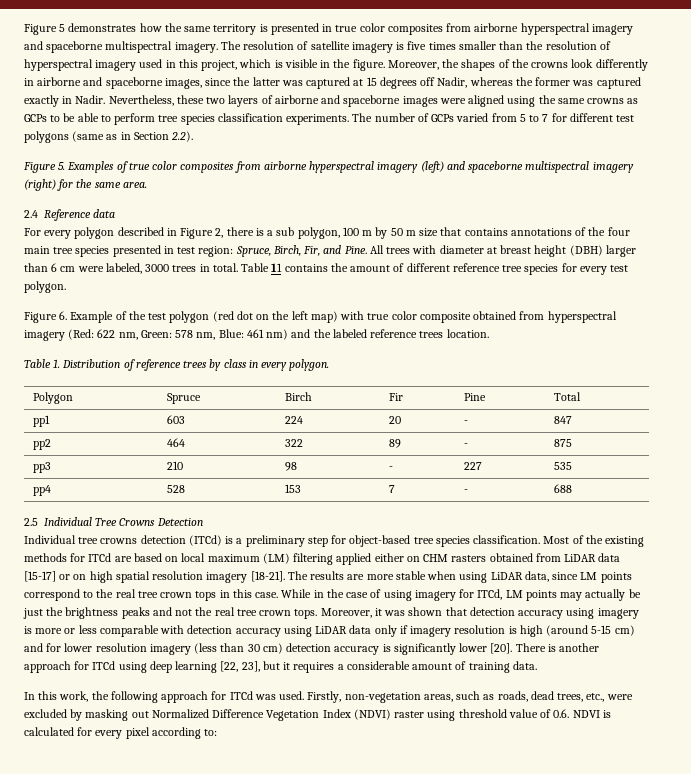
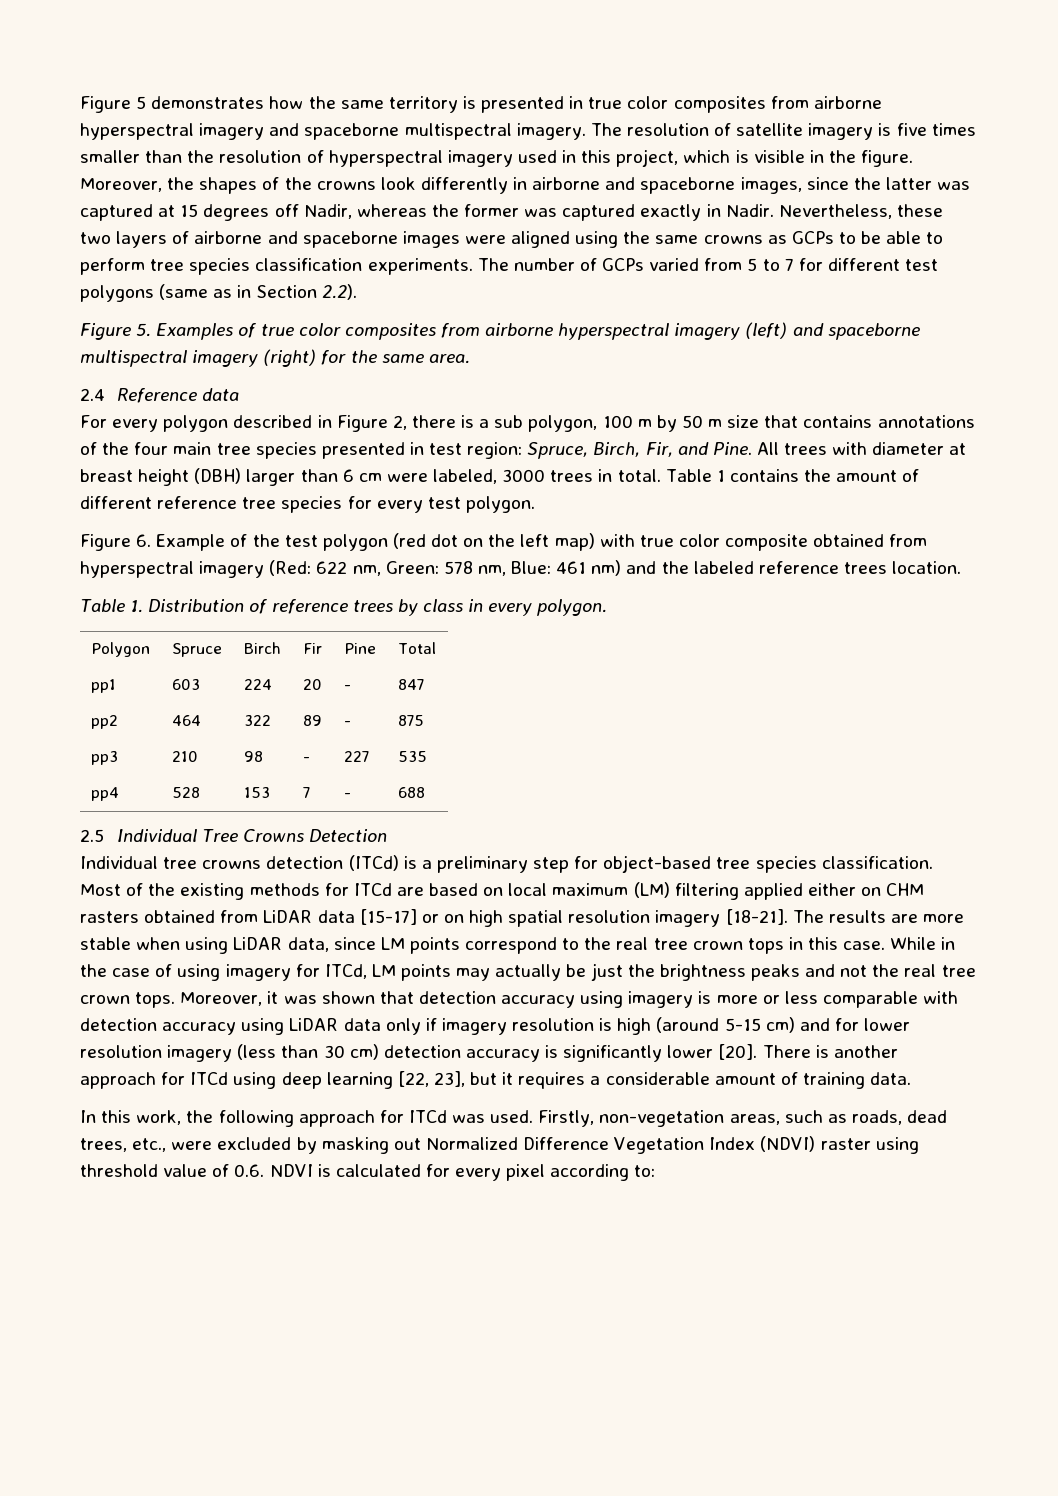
- Table 11 contains the amount of different reference tree species for every test polygon.
+ Table 1 contains the amount of different reference tree species for every test polygon.

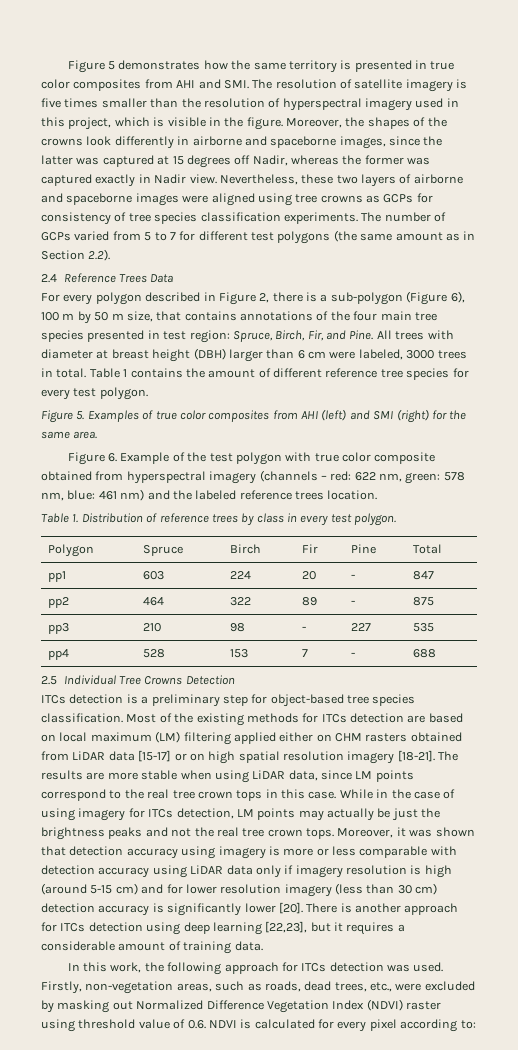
- Figure 5 demonstrates how the same territory is presented in true color composites from airborne hyperspectral imagery and spaceborne multispectral imagery. The resolution of satellite imagery is five times smaller than the resolution of hyperspectral imagery used in this project, which is visible in the figure.
+ Figure 5 demonstrates how the same territory is presented in true color composites from AHI and SMI. The resolution of satellite imagery is five times smaller than the resolution of hyperspectral imagery used in this project, which is visible in the figure.
- Moreover, the shapes of the crowns look differently in airborne and spaceborne images, since the latter was captured at 15 degrees off Nadir, whereas the former was captured exactly in Nadir.
+ Moreover, the shapes of the crowns look differently in airborne and spaceborne images, since the latter was captured at 15 degrees off Nadir, whereas the former was captured exactly in Nadir view.
- Nevertheless, these two layers of airborne and spaceborne images were aligned using the same crowns as GCPs to be able to perform tree species classification experiments.
+ Nevertheless, these two layers of airborne and spaceborne images were aligned using tree crowns as GCPs for consistency of tree species classification experiments.
- The number of GCPs varied from 5 to 7 for different test polygons (same as in Section 2.2).
+ The number of GCPs varied from 5 to 7 for different test polygons (the same amount as in Section 2.2).
- Figure 5. Examples of true color composites from airborne hyperspectral imagery (left) and spaceborne multispectral imagery (right) for the same area.
- 2.4 Reference data
+ 2.4 Reference Trees Data
- For every polygon described in Figure 2, there is a sub polygon, 100 m by 50 m size that contains annotations of the four main tree species presented in test region: Spruce, Birch, Fir, and Pine.
+ For every polygon described in Figure 2, there is a sub-polygon (Figure 6), 100 m by 50 m size, that contains annotations of the four main tree species presented in test region: Spruce, Birch, Fir, and Pine.
+ Figure 5. Examples of true color composites from AHI (left) and SMI (right) for the same area.
- Figure 6. Example of the test polygon (red dot on the left map) with true color composite obtained from hyperspectral imagery (Red: 622 nm, Green: 578 nm, Blue: 461 nm) and the labeled reference trees location.
+ Figure 6. Example of the test polygon with true color composite obtained from hyperspectral imagery (channels – red: 622 nm, green: 578 nm, blue: 461 nm) and the labeled reference trees location.
- Table 1. Distribution of reference trees by class in every polygon.
+ Table 1. Distribution of reference trees by class in every test polygon.
- Individual tree crowns detection (ITCd) is a preliminary step for object-based tree species classification.
+ ITCs detection is a preliminary step for object-based tree species classification.
- Most of the existing methods for ITCd are based on local maximum (LM) filtering applied either on CHM rasters obtained from LiDAR data [15-17] or on high spatial resolution imagery [18-21].
+ Most of the existing methods for ITCs detection are based on local maximum (LM) filtering applied either on CHM rasters obtained from LiDAR data [15-17] or on high spatial resolution imagery [18-21].
- While in the case of using imagery for ITCd, LM points may actually be just the brightness peaks and not the real tree crown tops.
+ While in the case of using imagery for ITCs detection, LM points may actually be just the brightness peaks and not the real tree crown tops.
- There is another approach for ITCd using deep learning [22, 23], but it requires a considerable amount of training data.
+ There is another approach for ITCs detection using deep learning [22,23], but it requires a considerable amount of training data.
- In this work, the following approach for ITCd was used.
+ In this work, the following approach for ITCs detection was used.

